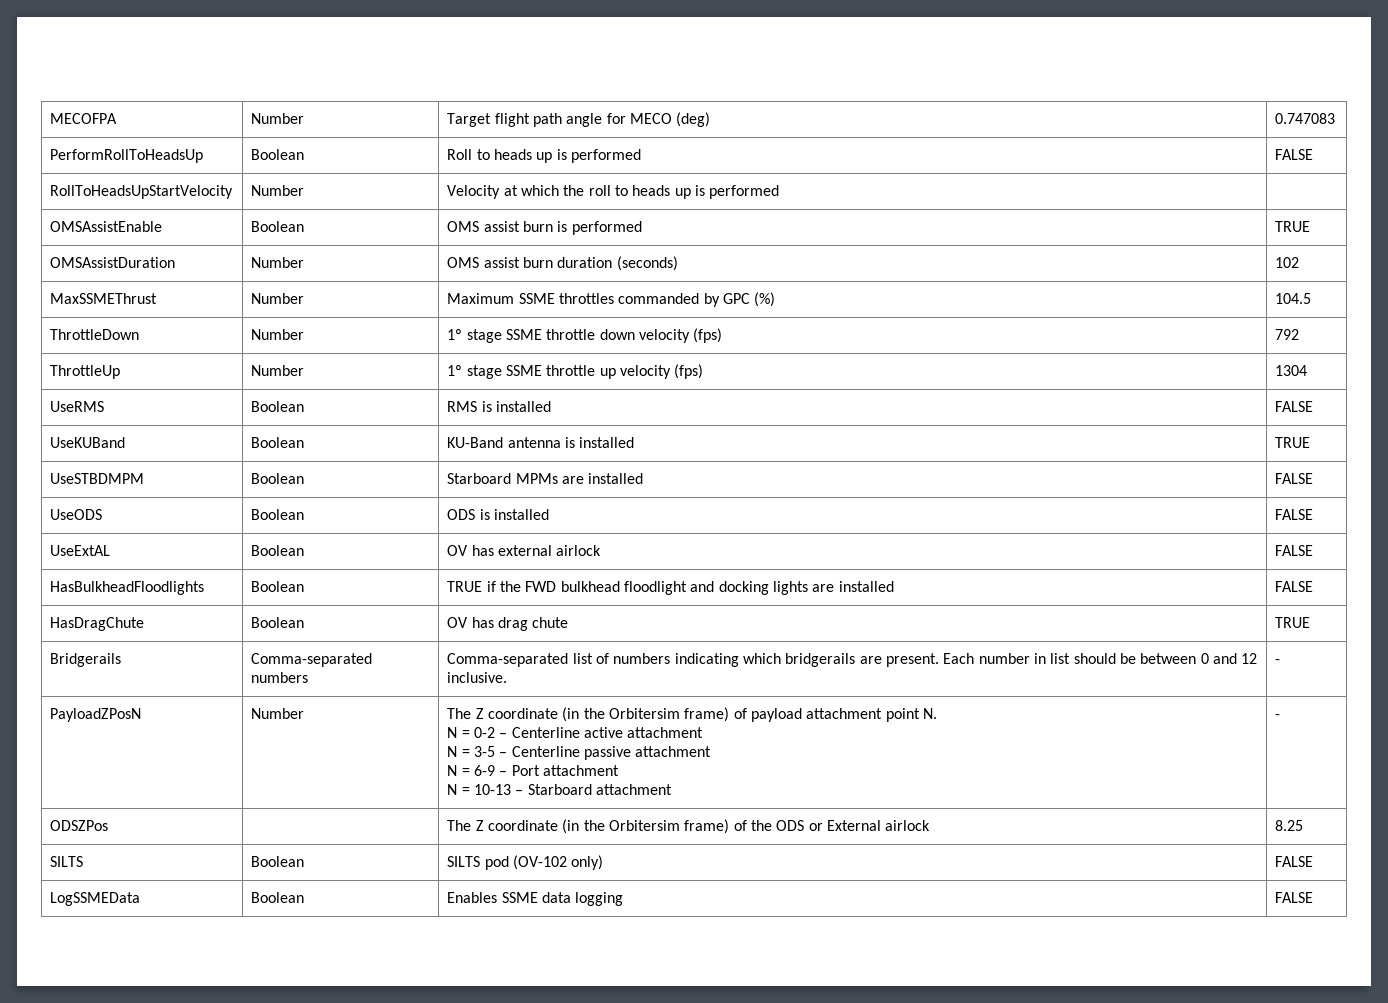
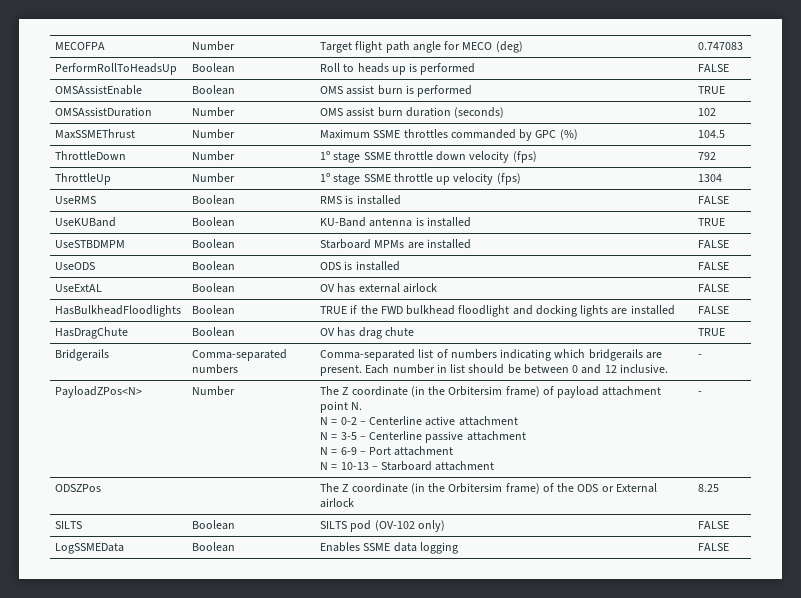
- RollToHeadsUpStartVelocity | Number | Velocity at which the roll to heads up is performed |
- PayloadZPosN
+ PayloadZPos<N>

